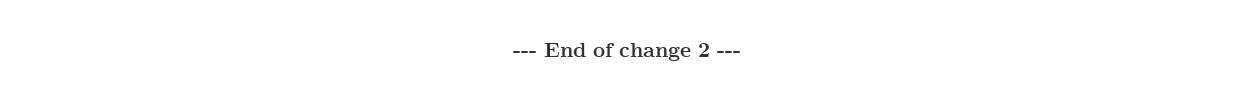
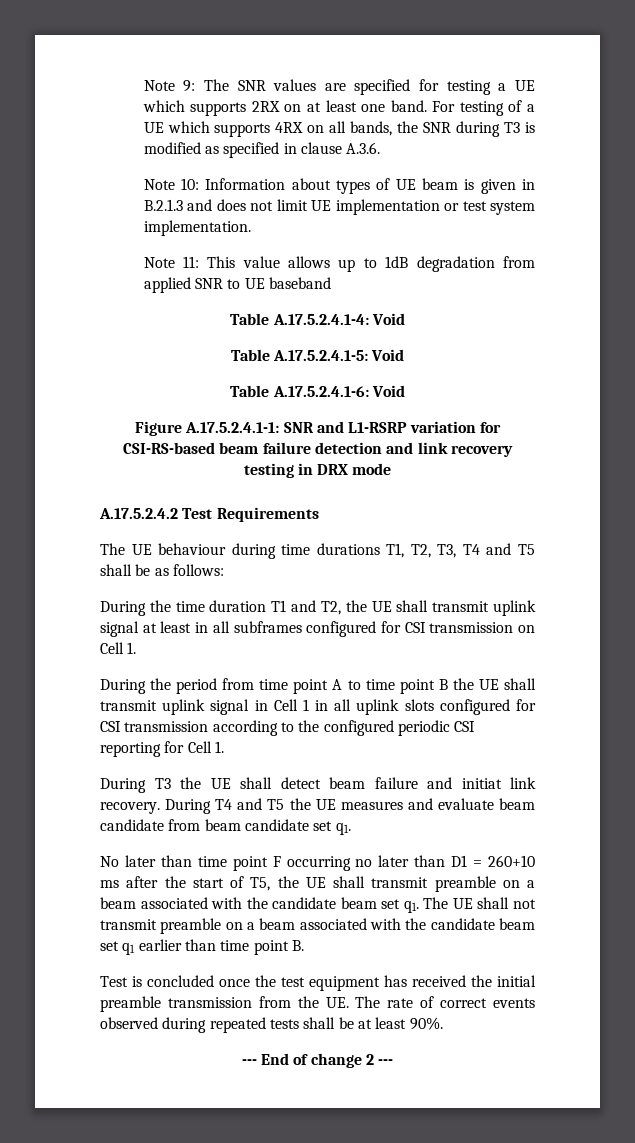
+ Note 9: The SNR values are specified for testing a UE which supports 2RX on at least one band. For testing of a UE which supports 4RX on all bands, the SNR during T3 is modified as specified in clause A.3.6.
+ Note 10: Information about types of UE beam is given in B.2.1.3 and does not limit UE implementation or test system implementation.
+ Note 11: This value allows up to 1dB degradation from applied SNR to UE baseband
+ Table A.17.5.2.4.1-4: Void
+ Table A.17.5.2.4.1-5: Void
+ Table A.17.5.2.4.1-6: Void
+ Figure A.17.5.2.4.1-1: SNR and L1-RSRP variation for CSI-RS-based beam failure detection and link recovery testing in DRX mode
+ A.17.5.2.4.2 Test Requirements
+ The UE behaviour during time durations T1, T2, T3, T4 and T5 shall be as follows:
+ During the time duration T1 and T2, the UE shall transmit uplink signal at least in all subframes configured for CSI transmission on Cell 1.
+ During the period from time point A to time point B the UE shall transmit uplink signal in Cell 1 in all uplink slots configured for CSI transmission according to the configured periodic CSI reporting for Cell 1.
+ During T3 the UE shall detect beam failure and initiat link recovery. During T4 and T5 the UE measures and evaluate beam candidate from beam candidate set q1.
+ No later than time point F occurring no later than D1 = 260+10 ms after the start of T5, the UE shall transmit preamble on a beam associated with the candidate beam set q1. The UE shall not transmit preamble on a beam associated with the candidate beam set q1 earlier than time point B.
+ Test is concluded once the test equipment has received the initial preamble transmission from the UE. The rate of correct events observed during repeated tests shall be at least 90%.

